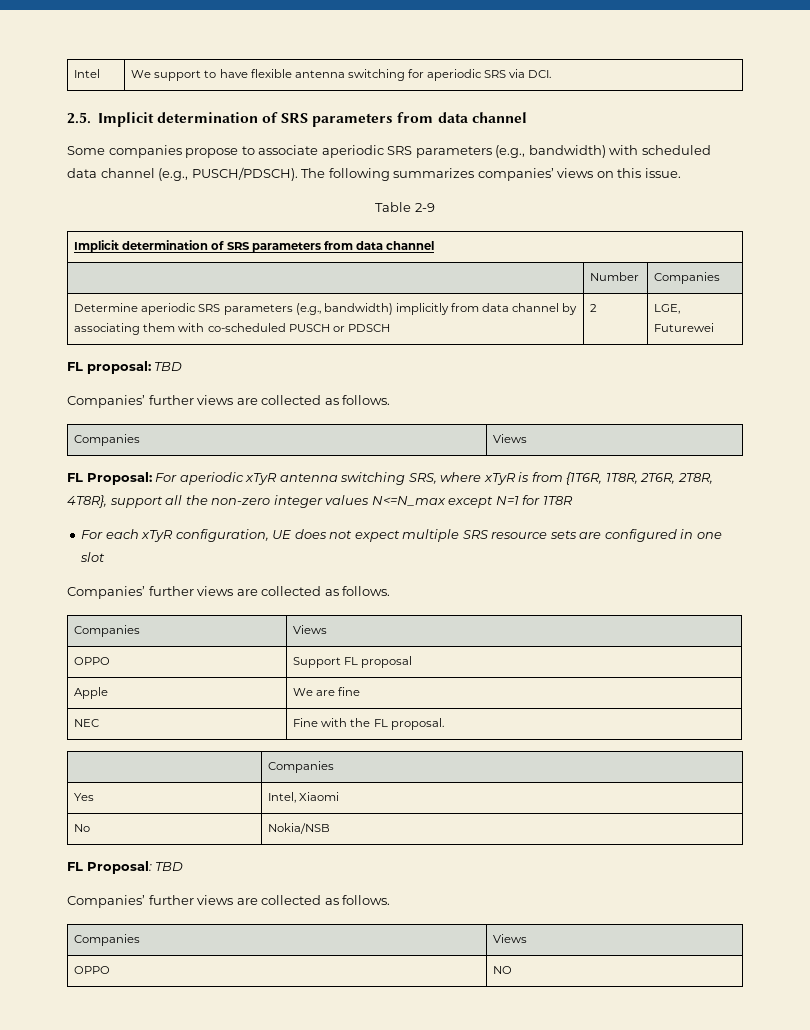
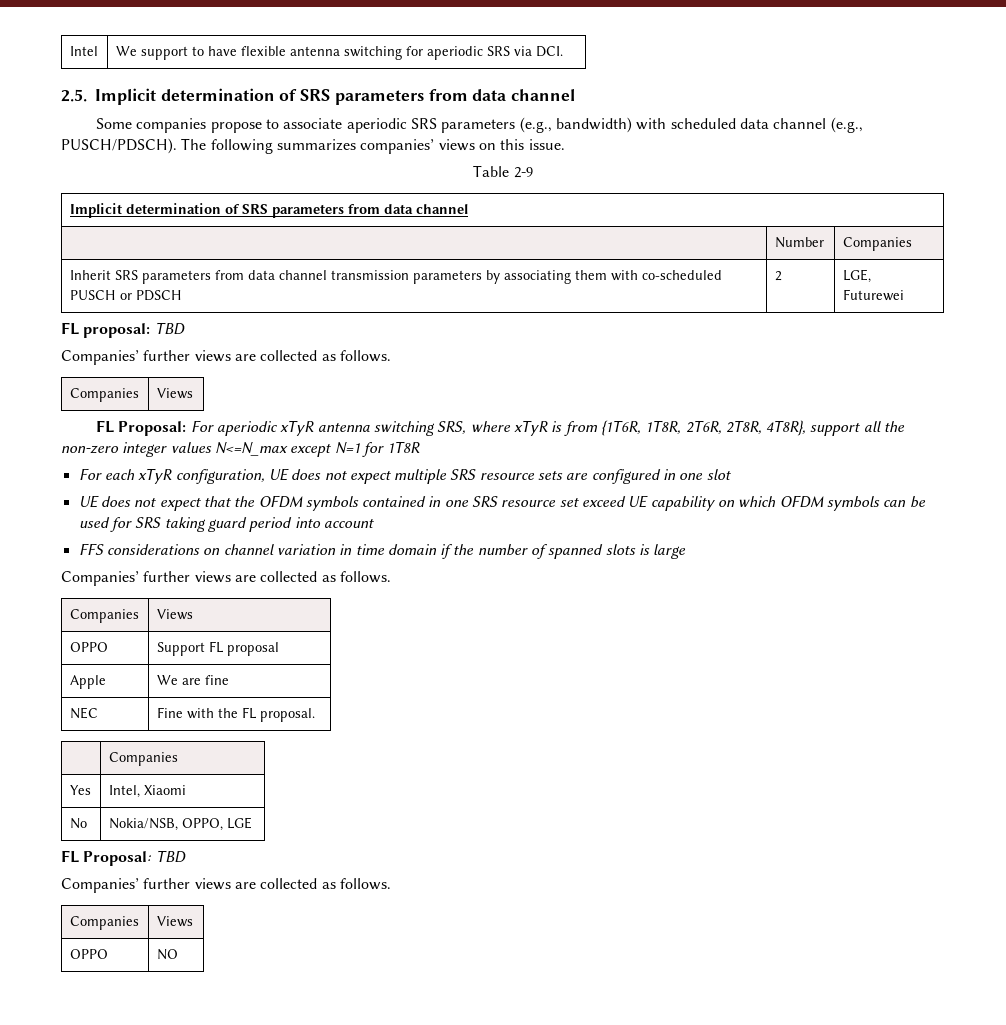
- Determine aperiodic SRS parameters (e.g., bandwidth) implicitly from data channel by associating them with co-scheduled PUSCH or PDSCH | 2 | LGE, Futurewei
+ Inherit SRS parameters from data channel transmission parameters by associating them with co-scheduled PUSCH or PDSCH | 2 | LGE, Futurewei
+ UE does not expect that the OFDM symbols contained in one SRS resource set exceed UE capability on which OFDM symbols can be used for SRS taking guard period into account
+ FFS considerations on channel variation in time domain if the number of spanned slots is large
- No | Nokia/NSB
+ No | Nokia/NSB, OPPO, LGE

